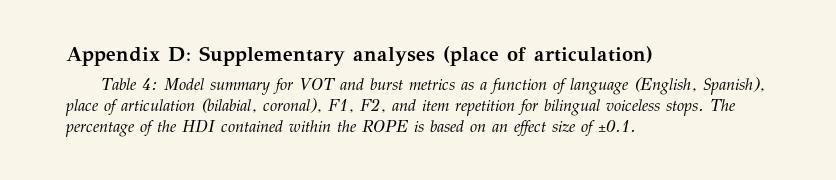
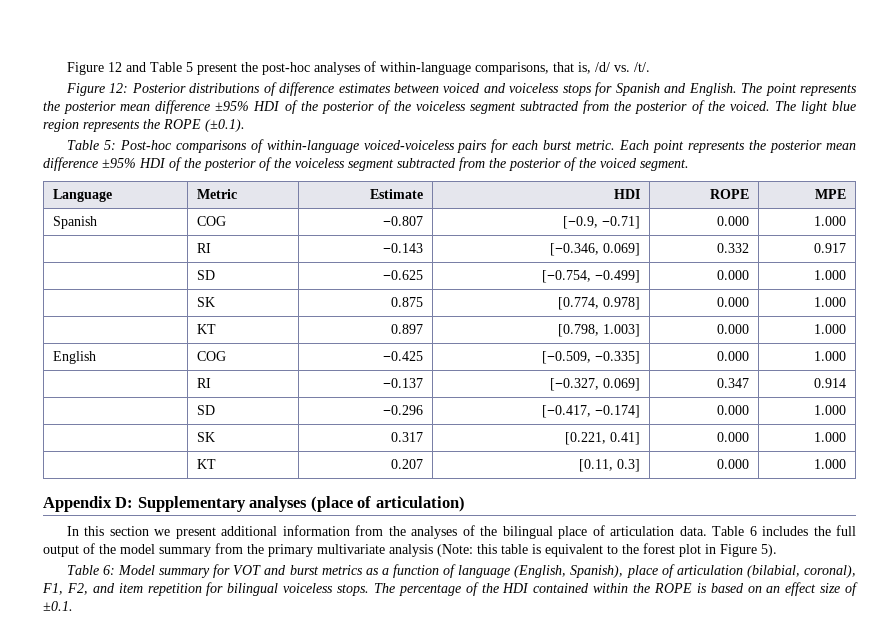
+ Figure 12 and Table 5 present the post-hoc analyses of within-language comparisons, that is, /d/ vs. /t/.
+ Figure 12: Posterior distributions of difference estimates between voiced and voiceless stops for Spanish and English. The point represents the posterior mean difference ±95% HDI of the posterior of the voiceless segment subtracted from the posterior of the voiced. The light blue region represents the ROPE (±0.1).
+ Table 5: Post-hoc comparisons of within-language voiced-voiceless pairs for each burst metric. Each point represents the posterior mean difference ±95% HDI of the posterior of the voiceless segment subtracted from the posterior of the voiced segment.
+ Language | Metric | Estimate | HDI | ROPE | MPE
+ Spanish | COG | −0.807 | [−0.9, −0.71] | 0.000 | 1.000
+ | RI | −0.143 | [−0.346, 0.069] | 0.332 | 0.917
+ | SD | −0.625 | [−0.754, −0.499] | 0.000 | 1.000
+ | SK | 0.875 | [0.774, 0.978] | 0.000 | 1.000
+ | KT | 0.897 | [0.798, 1.003] | 0.000 | 1.000
+ English | COG | −0.425 | [−0.509, −0.335] | 0.000 | 1.000
+ | RI | −0.137 | [−0.327, 0.069] | 0.347 | 0.914
+ | SD | −0.296 | [−0.417, −0.174] | 0.000 | 1.000
+ | SK | 0.317 | [0.221, 0.41] | 0.000 | 1.000
+ | KT | 0.207 | [0.11, 0.3] | 0.000 | 1.000
- Table 4: Model summary for VOT and burst metrics as a function of language (English, Spanish), place of articulation (bilabial, coronal), F1, F2, and item repetition for bilingual voiceless stops.
+ In this section we present additional information from the analyses of the bilingual place of articulation data. Table 6 includes the full output of the model summary from the primary multivariate analysis (Note: this table is equivalent to the forest plot in Figure 5).
+ Table 6: Model summary for VOT and burst metrics as a function of language (English, Spanish), place of articulation (bilabial, coronal), F1, F2, and item repetition for bilingual voiceless stops.

